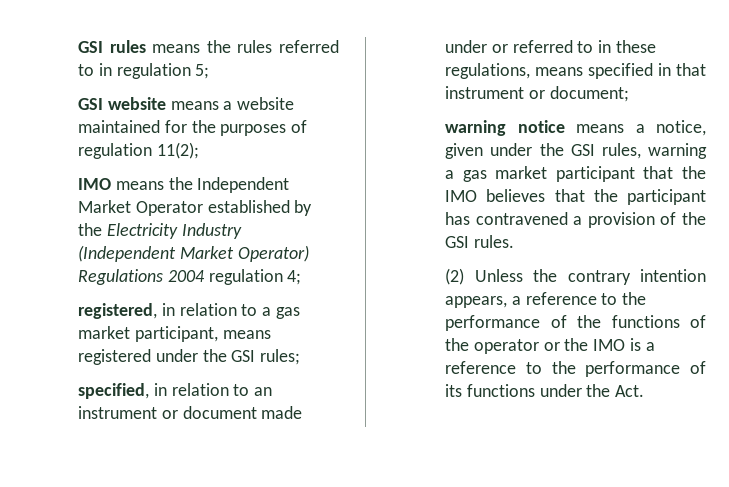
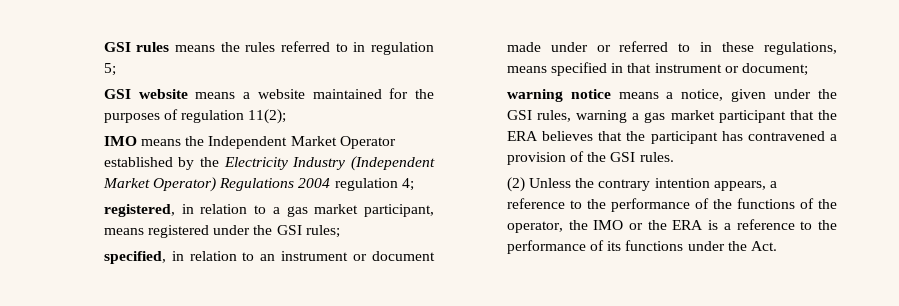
- warning notice means a notice, given under the GSI rules, warning a gas market participant that the IMO believes that the participant has contravened a provision of the GSI rules.
+ warning notice means a notice, given under the GSI rules, warning a gas market participant that the ERA believes that the participant has contravened a provision of the GSI rules.
- (2) Unless the contrary intention appears, a reference to the performance of the functions of the operator or the IMO is a reference to the performance of its functions under the Act.
+ (2) Unless the contrary intention appears, a reference to the performance of the functions of the operator, the IMO or the ERA is a reference to the performance of its functions under the Act.

